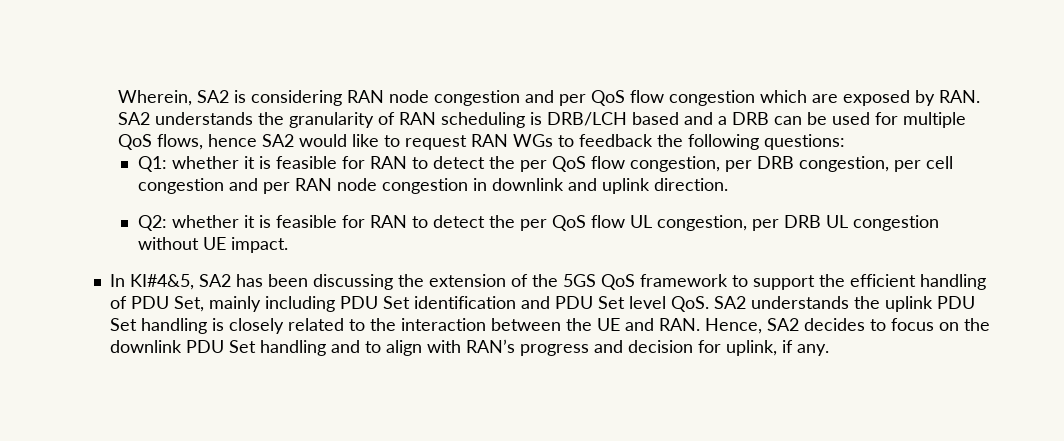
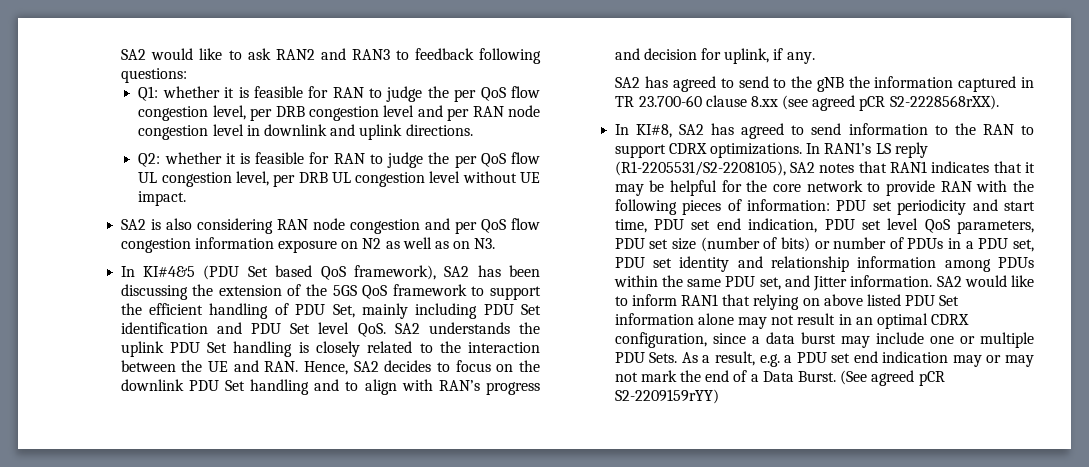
- Wherein, SA2 is considering RAN node congestion and per QoS flow congestion which are exposed by RAN. SA2 understands the granularity of RAN scheduling is DRB/LCH based and a DRB can be used for multiple QoS flows, hence SA2 would like to request RAN WGs to feedback the following questions:
+ SA2 would like to ask RAN2 and RAN3 to feedback following questions:
- Q1: whether it is feasible for RAN to detect the per QoS flow congestion, per DRB congestion, per cell congestion and per RAN node congestion in downlink and uplink direction.
+ Q1: whether it is feasible for RAN to judge the per QoS flow congestion level, per DRB congestion level and per RAN node congestion level in downlink and uplink directions.
- Q2: whether it is feasible for RAN to detect the per QoS flow UL congestion, per DRB UL congestion without UE impact.
+ Q2: whether it is feasible for RAN to judge the per QoS flow UL congestion level, per DRB UL congestion level without UE impact.
- In KI#4&5, SA2 has been discussing the extension of the 5GS QoS framework to support the efficient handling of PDU Set, mainly including PDU Set identification and PDU Set level QoS. SA2 understands the uplink PDU Set handling is closely related to the interaction between the UE and RAN. Hence, SA2 decides to focus on the downlink PDU Set handling and to align with RAN’s progress and decision for uplink, if any.
+ SA2 is also considering RAN node congestion and per QoS flow congestion information exposure on N2 as well as on N3.
+ In KI#4&5 (PDU Set based QoS framework), SA2 has been discussing the extension of the 5GS QoS framework to support the efficient handling of PDU Set, mainly including PDU Set identification and PDU Set level QoS. SA2 understands the uplink PDU Set handling is closely related to the interaction between the UE and RAN. Hence, SA2 decides to focus on the downlink PDU Set handling and to align with RAN’s progress and decision for uplink, if any.
+ SA2 has agreed to send to the gNB the information captured in TR 23.700-60 clause 8.xx (see agreed pCR S2-2228568rXX).
+ In KI#8, SA2 has agreed to send information to the RAN to support CDRX optimizations. In RAN1’s LS reply (R1-2205531/S2-2208105), SA2 notes that RAN1 indicates that it may be helpful for the core network to provide RAN with the following pieces of information: PDU set periodicity and start time, PDU set end indication, PDU set level QoS parameters, PDU set size (number of bits) or number of PDUs in a PDU set, PDU set identity and relationship information among PDUs within the same PDU set, and Jitter information. SA2 would like to inform RAN1 that relying on above listed PDU Set information alone may not result in an optimal CDRX configuration, since a data burst may include one or multiple PDU Sets. As a result, e.g. a PDU set end indication may or may not mark the end of a Data Burst. (See agreed pCR S2-2209159rYY)

